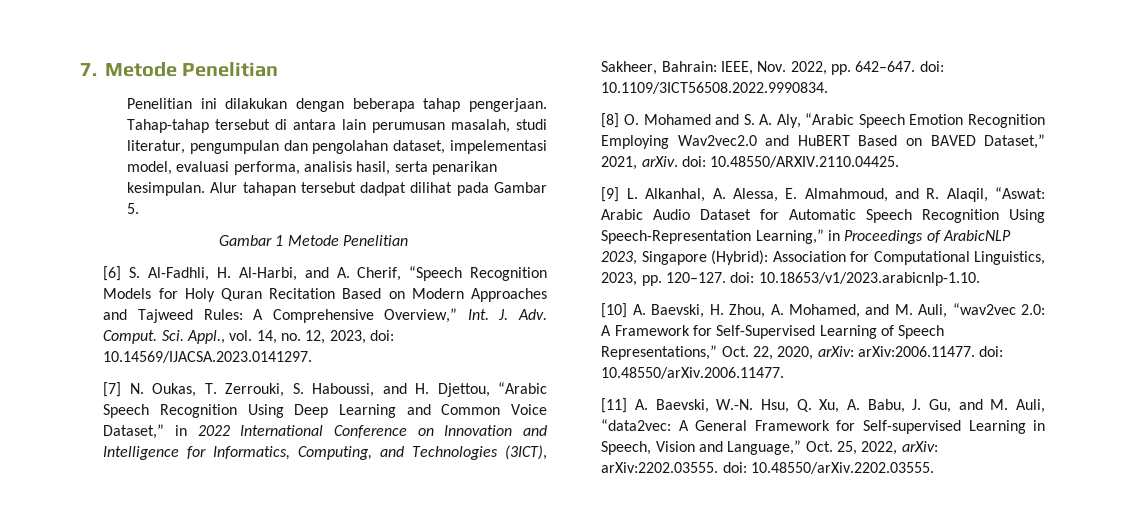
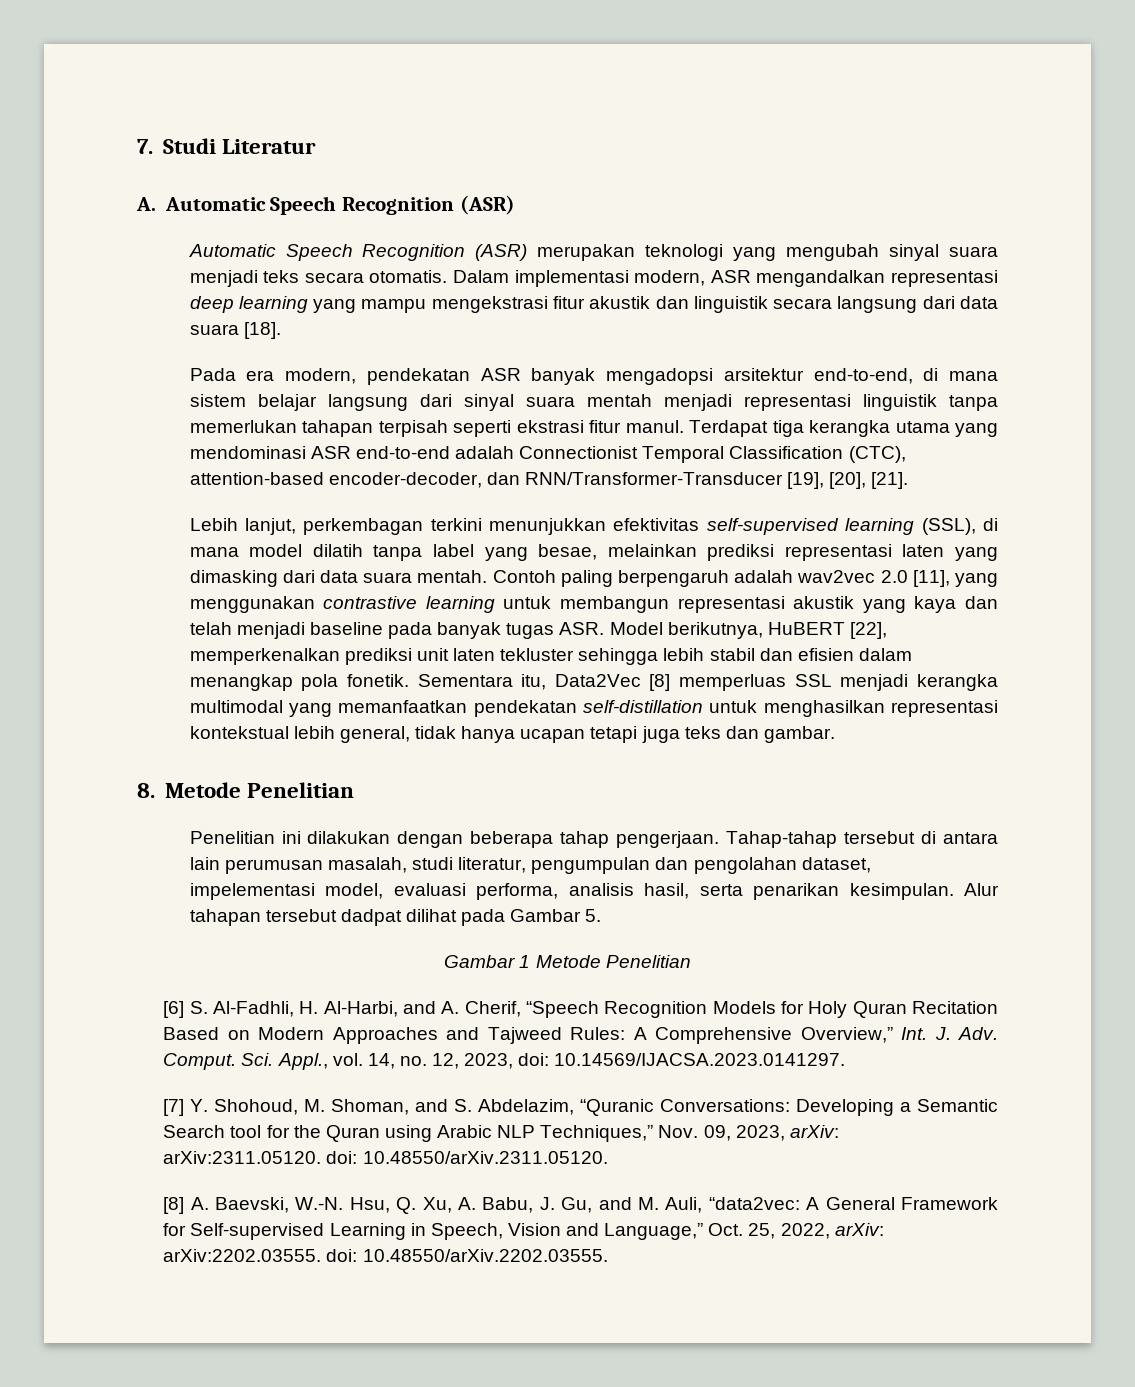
- 7. Metode Penelitian
+ 7. Studi Literatur
+ A. Automatic Speech Recognition (ASR)
+ Automatic Speech Recognition (ASR) merupakan teknologi yang mengubah sinyal suara menjadi teks secara otomatis. Dalam implementasi modern, ASR mengandalkan representasi deep learning yang mampu mengekstrasi fitur akustik dan linguistik secara langsung dari data suara [18].
+ Pada era modern, pendekatan ASR banyak mengadopsi arsitektur end-to-end, di mana sistem belajar langsung dari sinyal suara mentah menjadi representasi linguistik tanpa memerlukan tahapan terpisah seperti ekstrasi fitur manul. Terdapat tiga kerangka utama yang mendominasi ASR end-to-end adalah Connectionist Temporal Classification (CTC), attention-based encoder-decoder, dan RNN/Transformer-Transducer [19], [20], [21].
+ Lebih lanjut, perkembagan terkini menunjukkan efektivitas self-supervised learning (SSL), di mana model dilatih tanpa label yang besae, melainkan prediksi representasi laten yang dimasking dari data suara mentah. Contoh paling berpengaruh adalah wav2vec 2.0 [11], yang menggunakan contrastive learning untuk membangun representasi akustik yang kaya dan telah menjadi baseline pada banyak tugas ASR. Model berikutnya, HuBERT [22], memperkenalkan prediksi unit laten tekluster sehingga lebih stabil dan efisien dalam menangkap pola fonetik. Sementara itu, Data2Vec [8] memperluas SSL menjadi kerangka multimodal yang memanfaatkan pendekatan self-distillation untuk menghasilkan representasi kontekstual lebih general, tidak hanya ucapan tetapi juga teks dan gambar.
+ 8. Metode Penelitian
- [7] N. Oukas, T. Zerrouki, S. Haboussi, and H. Djettou, “Arabic Speech Recognition Using Deep Learning and Common Voice Dataset,” in 2022 International Conference on Innovation and Intelligence for Informatics, Computing, and Technologies (3ICT), Sakheer, Bahrain: IEEE, Nov. 2022, pp. 642–647. doi: 10.1109/3ICT56508.2022.9990834.
- [8] O. Mohamed and S. A. Aly, “Arabic Speech Emotion Recognition Employing Wav2vec2.0 and HuBERT Based on BAVED Dataset,” 2021, arXiv. doi: 10.48550/ARXIV.2110.04425.
- [9] L. Alkanhal, A. Alessa, E. Almahmoud, and R. Alaqil, “Aswat: Arabic Audio Dataset for Automatic Speech Recognition Using Speech-Representation Learning,” in Proceedings of ArabicNLP 2023, Singapore (Hybrid): Association for Computational Linguistics, 2023, pp. 120–127. doi: 10.18653/v1/2023.arabicnlp-1.10.
- [10] A. Baevski, H. Zhou, A. Mohamed, and M. Auli, “wav2vec 2.0: A Framework for Self-Supervised Learning of Speech Representations,” Oct. 22, 2020, arXiv: arXiv:2006.11477. doi: 10.48550/arXiv.2006.11477.
- [11] A. Baevski, W.-N. Hsu, Q. Xu, A. Babu, J. Gu, and M. Auli, “data2vec: A General Framework for Self-supervised Learning in Speech, Vision and Language,” Oct. 25, 2022, arXiv: arXiv:2202.03555. doi: 10.48550/arXiv.2202.03555.
+ [7] Y. Shohoud, M. Shoman, and S. Abdelazim, “Quranic Conversations: Developing a Semantic Search tool for the Quran using Arabic NLP Techniques,” Nov. 09, 2023, arXiv: arXiv:2311.05120. doi: 10.48550/arXiv.2311.05120.
+ [8] A. Baevski, W.-N. Hsu, Q. Xu, A. Babu, J. Gu, and M. Auli, “data2vec: A General Framework for Self-supervised Learning in Speech, Vision and Language,” Oct. 25, 2022, arXiv: arXiv:2202.03555. doi: 10.48550/arXiv.2202.03555.

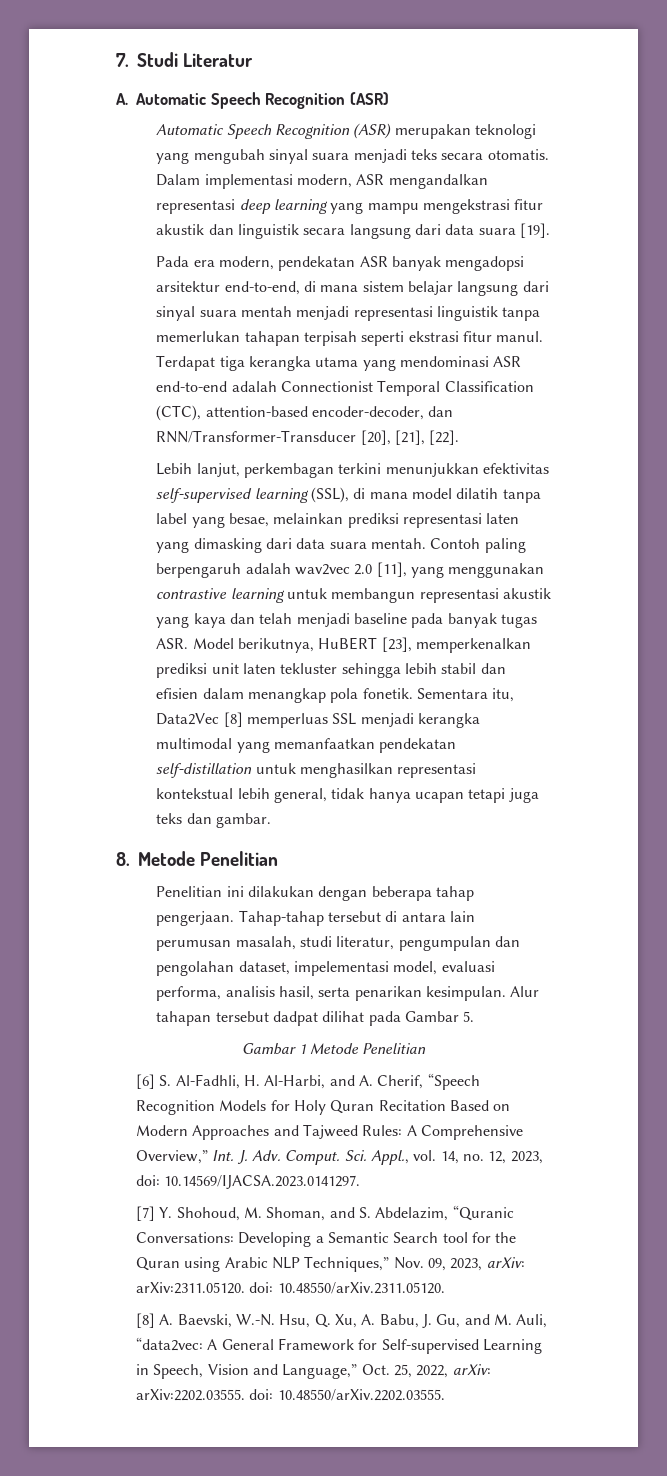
- Dalam implementasi modern, ASR mengandalkan representasi deep learning yang mampu mengekstrasi fitur akustik dan linguistik secara langsung dari data suara [18].
+ Dalam implementasi modern, ASR mengandalkan representasi deep learning yang mampu mengekstrasi fitur akustik dan linguistik secara langsung dari data suara [19].
- Terdapat tiga kerangka utama yang mendominasi ASR end-to-end adalah Connectionist Temporal Classification (CTC), attention-based encoder-decoder, dan RNN/Transformer-Transducer [19], [20], [21].
+ Terdapat tiga kerangka utama yang mendominasi ASR end-to-end adalah Connectionist Temporal Classification (CTC), attention-based encoder-decoder, dan RNN/Transformer-Transducer [20], [21], [22].
- Contoh paling berpengaruh adalah wav2vec 2.0 [11], yang menggunakan contrastive learning untuk membangun representasi akustik yang kaya dan telah menjadi baseline pada banyak tugas ASR. Model berikutnya, HuBERT [22], memperkenalkan prediksi unit laten tekluster sehingga lebih stabil dan efisien dalam menangkap pola fonetik.
+ Contoh paling berpengaruh adalah wav2vec 2.0 [11], yang menggunakan contrastive learning untuk membangun representasi akustik yang kaya dan telah menjadi baseline pada banyak tugas ASR. Model berikutnya, HuBERT [23], memperkenalkan prediksi unit laten tekluster sehingga lebih stabil dan efisien dalam menangkap pola fonetik.

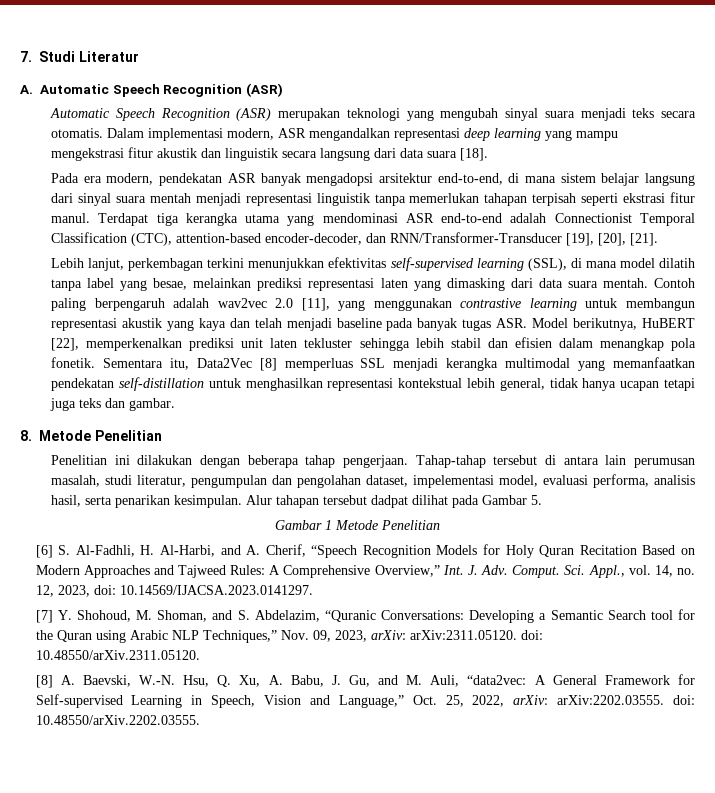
- Dalam implementasi modern, ASR mengandalkan representasi deep learning yang mampu mengekstrasi fitur akustik dan linguistik secara langsung dari data suara [19].
+ Dalam implementasi modern, ASR mengandalkan representasi deep learning yang mampu mengekstrasi fitur akustik dan linguistik secara langsung dari data suara [18].
- Terdapat tiga kerangka utama yang mendominasi ASR end-to-end adalah Connectionist Temporal Classification (CTC), attention-based encoder-decoder, dan RNN/Transformer-Transducer [20], [21], [22].
+ Terdapat tiga kerangka utama yang mendominasi ASR end-to-end adalah Connectionist Temporal Classification (CTC), attention-based encoder-decoder, dan RNN/Transformer-Transducer [19], [20], [21].
- Contoh paling berpengaruh adalah wav2vec 2.0 [11], yang menggunakan contrastive learning untuk membangun representasi akustik yang kaya dan telah menjadi baseline pada banyak tugas ASR. Model berikutnya, HuBERT [23], memperkenalkan prediksi unit laten tekluster sehingga lebih stabil dan efisien dalam menangkap pola fonetik.
+ Contoh paling berpengaruh adalah wav2vec 2.0 [11], yang menggunakan contrastive learning untuk membangun representasi akustik yang kaya dan telah menjadi baseline pada banyak tugas ASR. Model berikutnya, HuBERT [22], memperkenalkan prediksi unit laten tekluster sehingga lebih stabil dan efisien dalam menangkap pola fonetik.

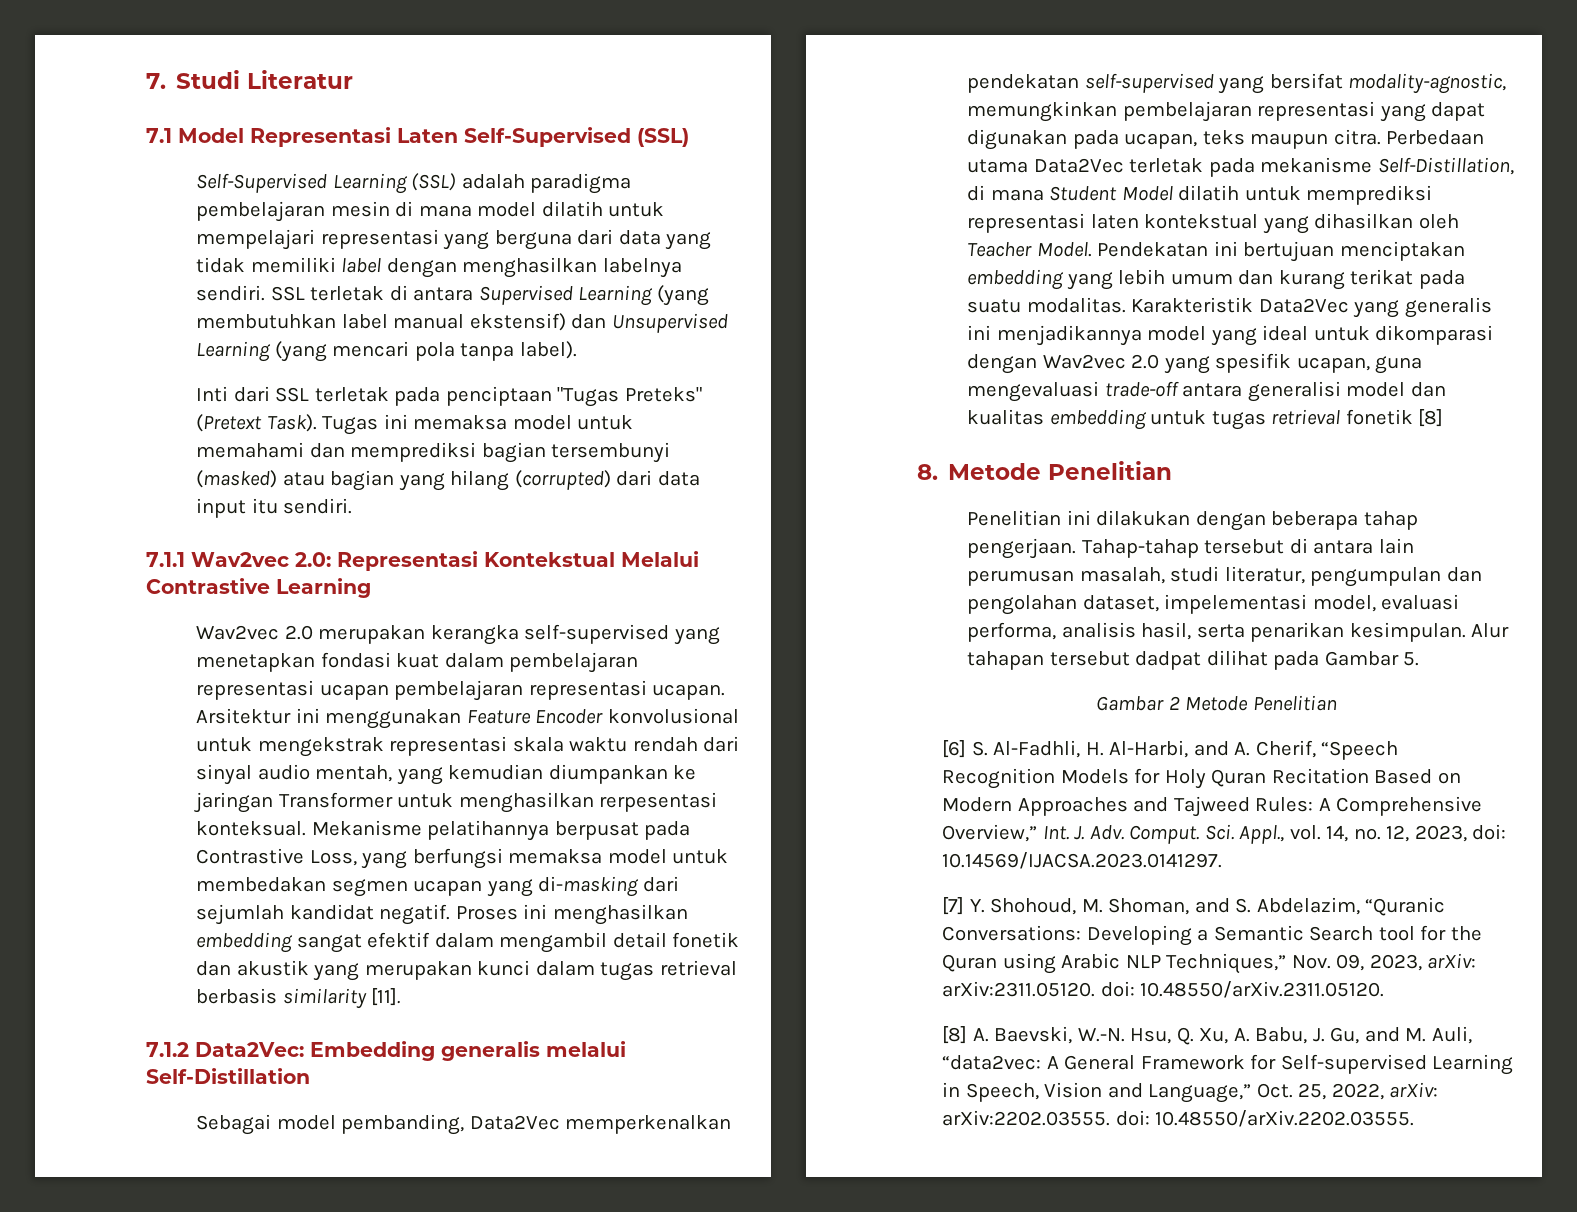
- A. Automatic Speech Recognition (ASR)
- Automatic Speech Recognition (ASR) merupakan teknologi yang mengubah sinyal suara menjadi teks secara otomatis. Dalam implementasi modern, ASR mengandalkan representasi deep learning yang mampu mengekstrasi fitur akustik dan linguistik secara langsung dari data suara [18].
- Pada era modern, pendekatan ASR banyak mengadopsi arsitektur end-to-end, di mana sistem belajar langsung dari sinyal suara mentah menjadi representasi linguistik tanpa memerlukan tahapan terpisah seperti ekstrasi fitur manul. Terdapat tiga kerangka utama yang mendominasi ASR end-to-end adalah Connectionist Temporal Classification (CTC), attention-based encoder-decoder, dan RNN/Transformer-Transducer [19], [20], [21].
- Lebih lanjut, perkembagan terkini menunjukkan efektivitas self-supervised learning (SSL), di mana model dilatih tanpa label yang besae, melainkan prediksi representasi laten yang dimasking dari data suara mentah. Contoh paling berpengaruh adalah wav2vec 2.0 [11], yang menggunakan contrastive learning untuk membangun representasi akustik yang kaya dan telah menjadi baseline pada banyak tugas ASR. Model berikutnya, HuBERT [22], memperkenalkan prediksi unit laten tekluster sehingga lebih stabil dan efisien dalam menangkap pola fonetik. Sementara itu, Data2Vec [8] memperluas SSL menjadi kerangka multimodal yang memanfaatkan pendekatan self-distillation untuk menghasilkan representasi kontekstual lebih general, tidak hanya ucapan tetapi juga teks dan gambar.
+ 7.1 Model Representasi Laten Self-Supervised (SSL)
+ Self-Supervised Learning (SSL) adalah paradigma pembelajaran mesin di mana model dilatih untuk mempelajari representasi yang berguna dari data yang tidak memiliki label dengan menghasilkan labelnya sendiri. SSL terletak di antara Supervised Learning (yang membutuhkan label manual ekstensif) dan Unsupervised Learning (yang mencari pola tanpa label).
+ Inti dari SSL terletak pada penciptaan "Tugas Preteks" (Pretext Task). Tugas ini memaksa model untuk memahami dan memprediksi bagian tersembunyi (masked) atau bagian yang hilang (corrupted) dari data input itu sendiri.
+ 7.1.1 Wav2vec 2.0: Representasi Kontekstual Melalui Contrastive Learning
+ Wav2vec 2.0 merupakan kerangka self-supervised yang menetapkan fondasi kuat dalam pembelajaran representasi ucapan pembelajaran representasi ucapan. Arsitektur ini menggunakan Feature Encoder konvolusional untuk mengekstrak representasi skala waktu rendah dari sinyal audio mentah, yang kemudian diumpankan ke jaringan Transformer untuk menghasilkan rerpesentasi konteksual. Mekanisme pelatihannya berpusat pada Contrastive Loss, yang berfungsi memaksa model untuk membedakan segmen ucapan yang di-masking dari sejumlah kandidat negatif. Proses ini menghasilkan embedding sangat efektif dalam mengambil detail fonetik dan akustik yang merupakan kunci dalam tugas retrieval berbasis similarity [11].
+ 7.1.2 Data2Vec: Embedding generalis melalui Self-Distillation
+ Sebagai model pembanding, Data2Vec memperkenalkan pendekatan self-supervised yang bersifat modality-agnostic, memungkinkan pembelajaran representasi yang dapat digunakan pada ucapan, teks maupun citra. Perbedaan utama Data2Vec terletak pada mekanisme Self-Distillation, di mana Student Model dilatih untuk memprediksi representasi laten kontekstual yang dihasilkan oleh Teacher Model. Pendekatan ini bertujuan menciptakan embedding yang lebih umum dan kurang terikat pada suatu modalitas. Karakteristik Data2Vec yang generalis ini menjadikannya model yang ideal untuk dikomparasi dengan Wav2vec 2.0 yang spesifik ucapan, guna mengevaluasi trade-off antara generalisi model dan kualitas embedding untuk tugas retrieval fonetik [8]
- Gambar 1 Metode Penelitian
+ Gambar 2 Metode Penelitian

